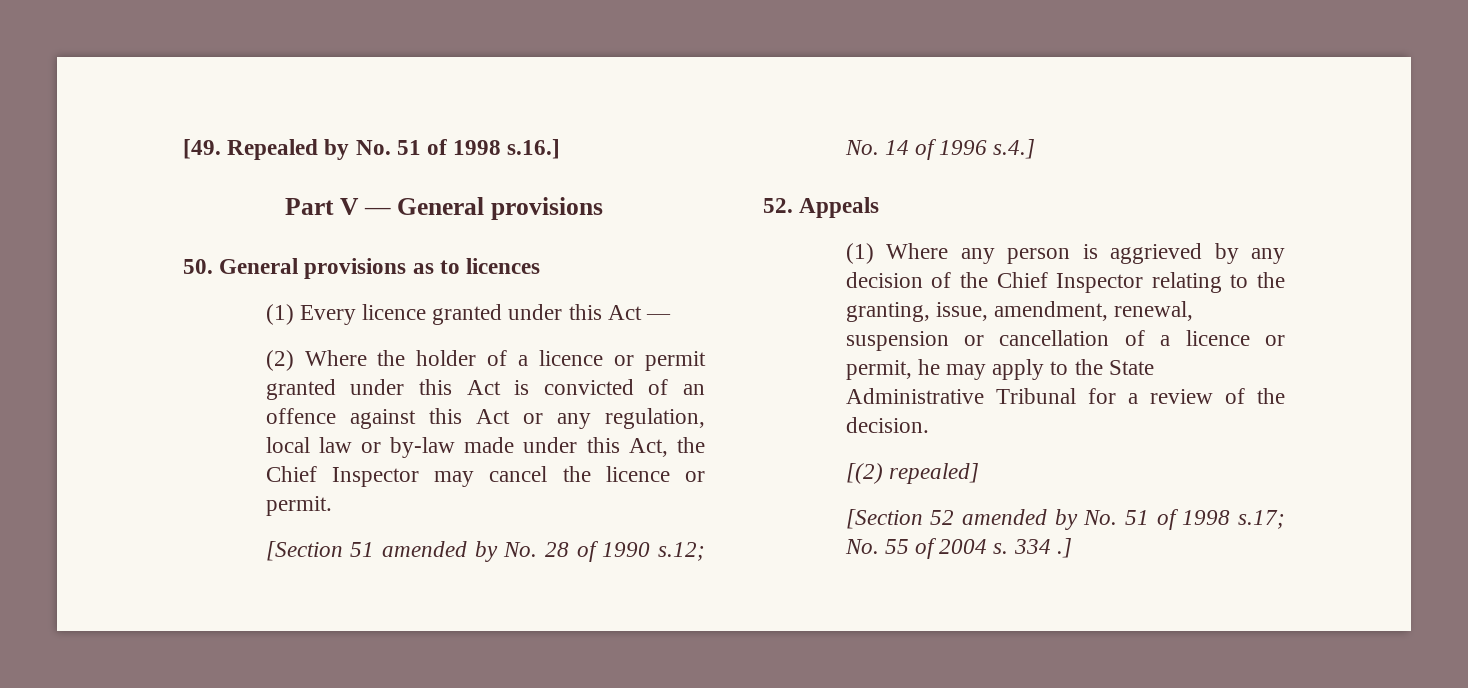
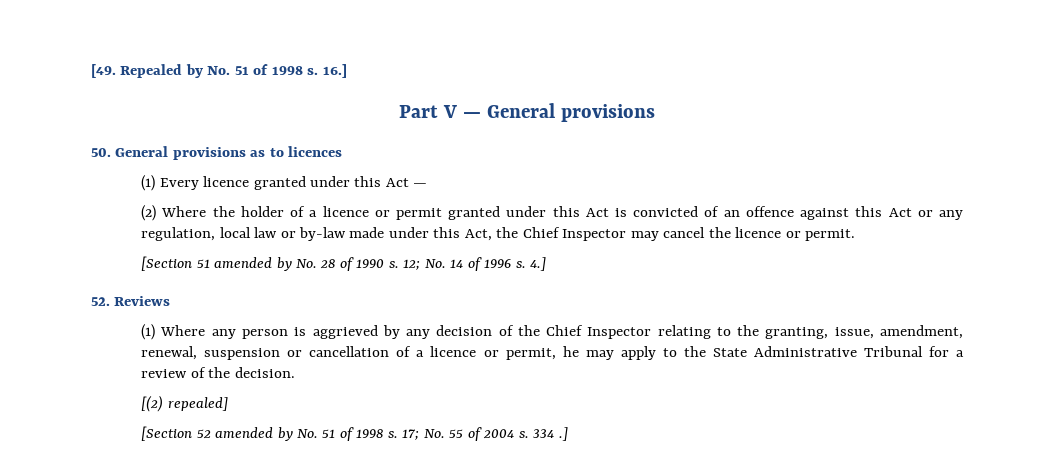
- [49. Repealed by No. 51 of 1998 s.16.]
+ [49. Repealed by No. 51 of 1998 s. 16.]
- [Section 51 amended by No. 28 of 1990 s.12; No. 14 of 1996 s.4.]
+ [Section 51 amended by No. 28 of 1990 s. 12; No. 14 of 1996 s. 4.]
- 52. Appeals
+ 52. Reviews
- [Section 52 amended by No. 51 of 1998 s.17; No. 55 of 2004 s.
+ [Section 52 amended by No. 51 of 1998 s. 17; No. 55 of 2004 s.

